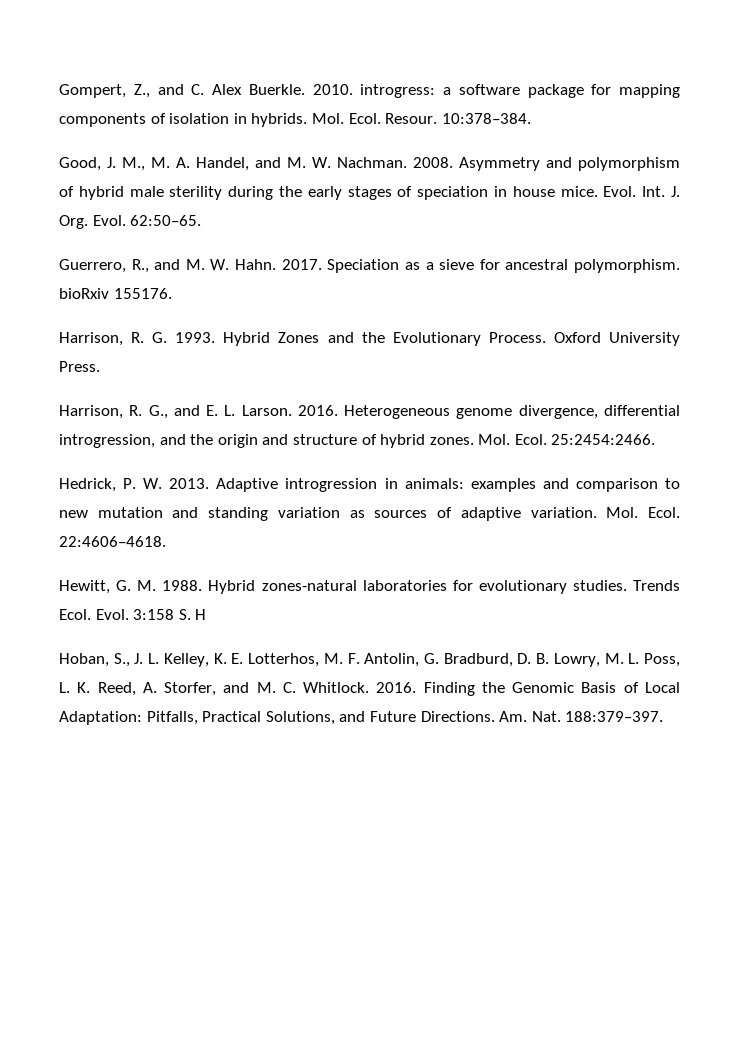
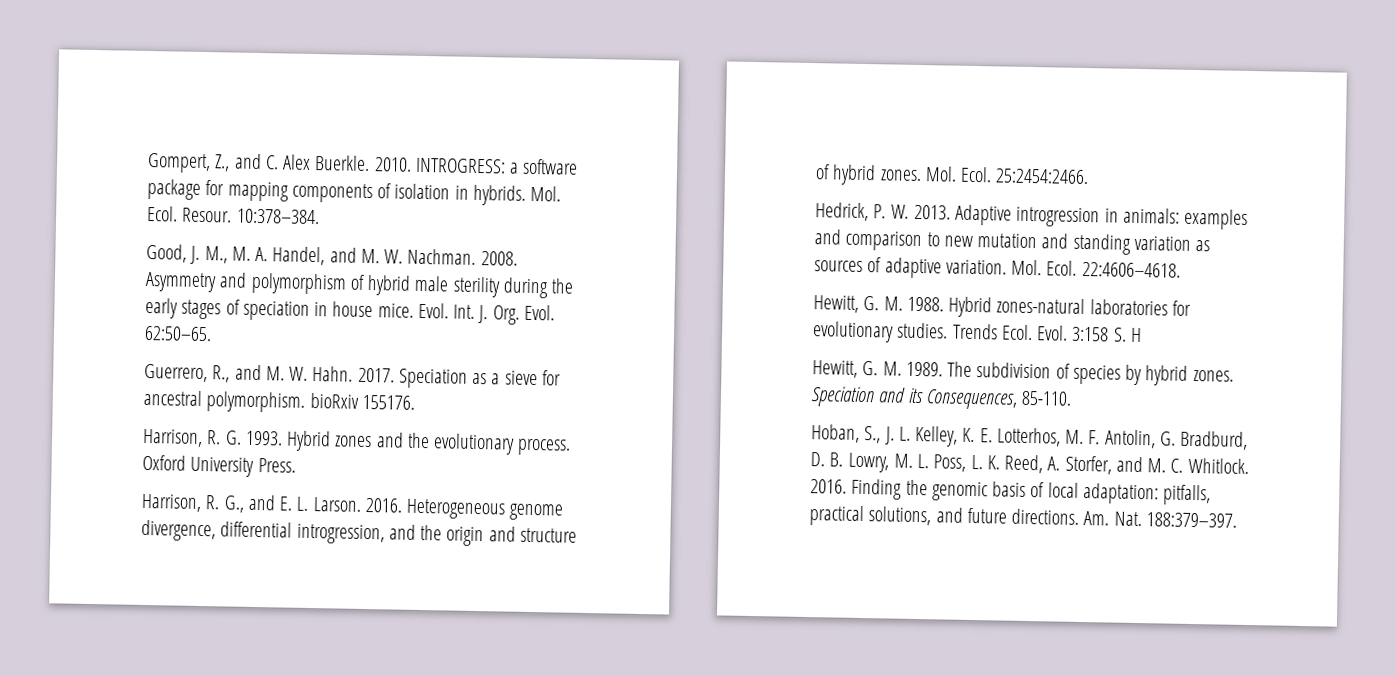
- 2010. introgress: a software package for mapping components of isolation in hybrids.
+ 2010. INTROGRESS: a software package for mapping components of isolation in hybrids.
- Hybrid Zones and the Evolutionary Process.
+ Hybrid zones and the evolutionary process.
+ Hewitt, G. M. 1989. The subdivision of species by hybrid zones. Speciation and its Consequences, 85-110.
- Finding the Genomic Basis of Local Adaptation: Pitfalls, Practical Solutions, and Future Directions.
+ Finding the genomic basis of local adaptation: pitfalls, practical solutions, and future directions.

